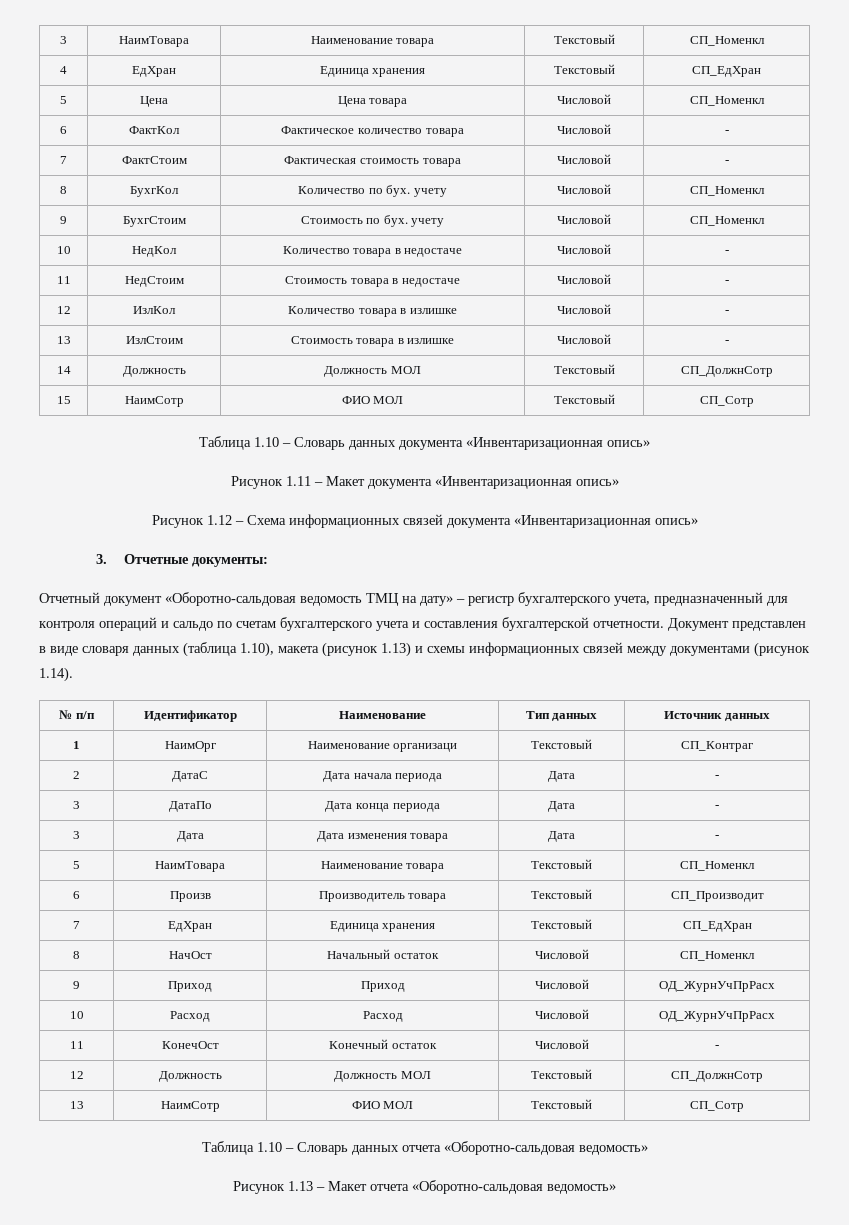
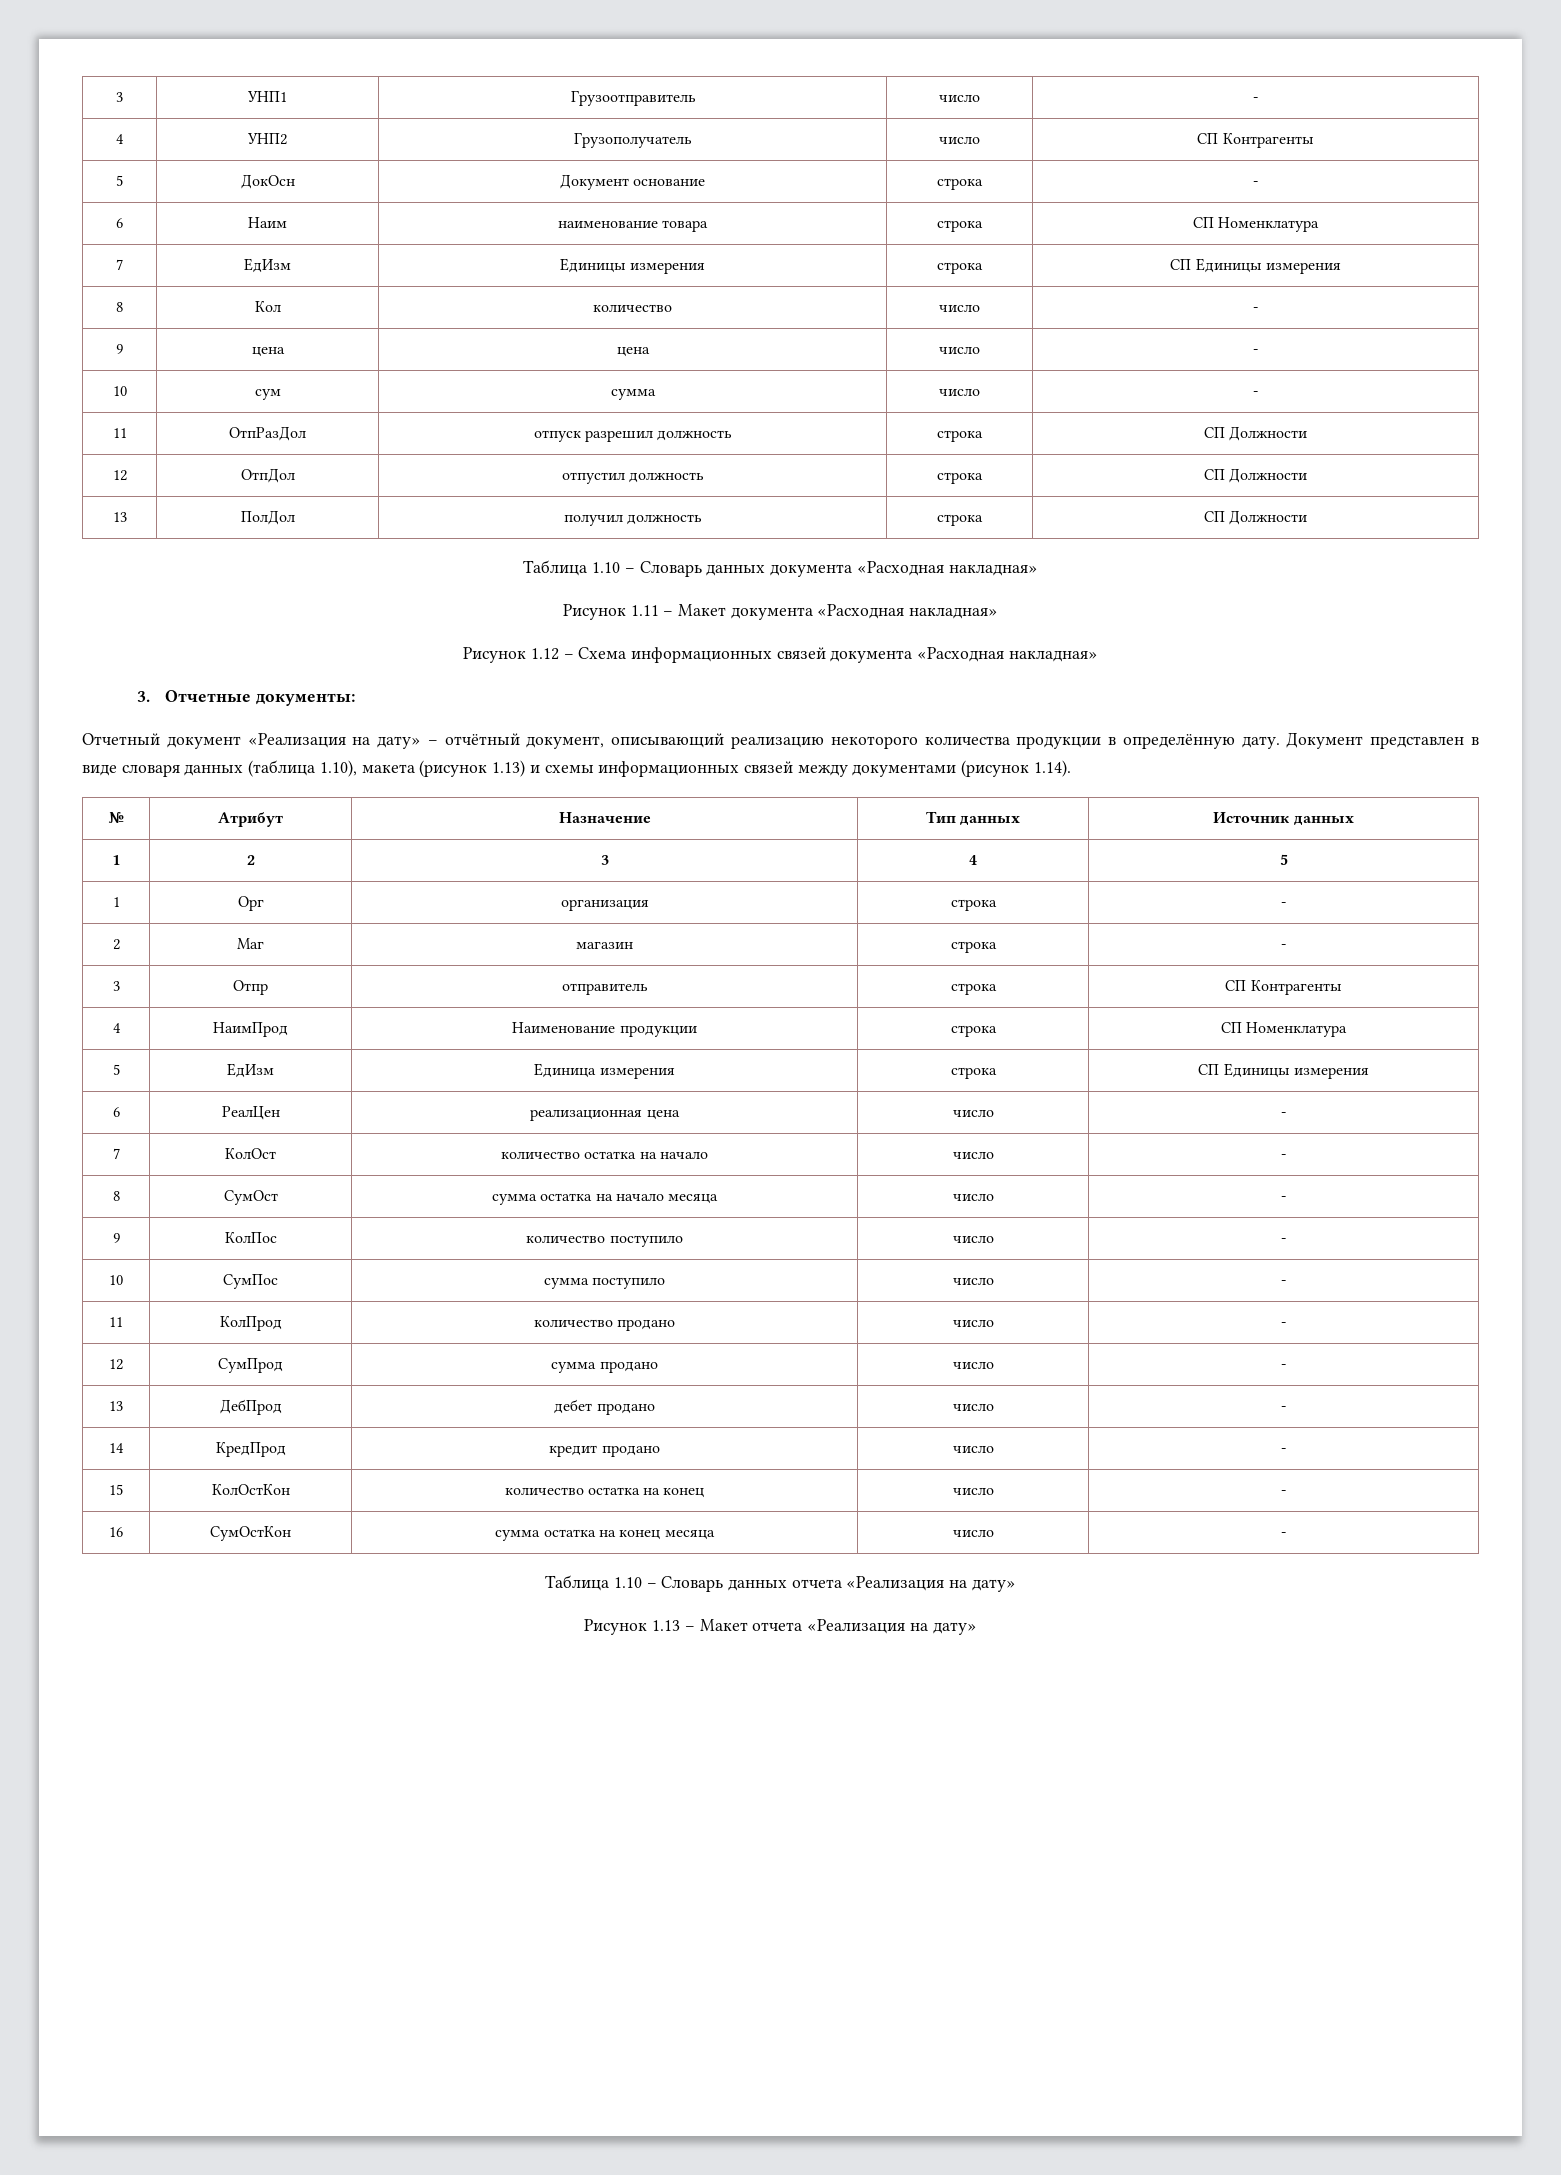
- 3 | НаимТовара | Наименование товара | Текстовый | СП_Номенкл
- 4 | ЕдХран | Единица хранения | Текстовый | СП_ЕдХран
- 5 | Цена | Цена товара | Числовой | СП_Номенкл
- 6 | ФактКол | Фактическое количество товара | Числовой | -
- 7 | ФактСтоим | Фактическая стоимость товара | Числовой | -
- 8 | БухгКол | Количество по бух. учету | Числовой | СП_Номенкл
- 9 | БухгСтоим | Стоимость по бух. учету | Числовой | СП_Номенкл
- 10 | НедКол | Количество товара в недостаче | Числовой | -
- 11 | НедСтоим | Стоимость товара в недостаче | Числовой | -
- 12 | ИзлКол | Количество товара в излишке | Числовой | -
- 13 | ИзлСтоим | Стоимость товара в излишке | Числовой | -
- 14 | Должность | Должность МОЛ | Текстовый | СП_ДолжнСотр
- 15 | НаимСотр | ФИО МОЛ | Текстовый | СП_Сотр
+ 3 | УНП1 | Грузоотправитель | число | -
+ 4 | УНП2 | Грузополучатель | число | СП Контрагенты
+ 5 | ДокОсн | Документ основание | строка | -
+ 6 | Наим | наименование товара | строка | СП Номенклатура
+ 7 | ЕдИзм | Единицы измерения | строка | СП Единицы измерения
+ 8 | Кол | количество | число | -
+ 9 | цена | цена | число | -
+ 10 | сум | сумма | число | -
+ 11 | ОтпРазДол | отпуск разрешил должность | строка | СП Должности
+ 12 | ОтпДол | отпустил должность | строка | СП Должности
+ 13 | ПолДол | получил должность | строка | СП Должности
- Таблица 1.10 – Словарь данных документа «Инвентаризационная опись»
+ Таблица 1.10 – Словарь данных документа «Расходная накладная»
- Рисунок 1.11 – Макет документа «Инвентаризационная опись»
+ Рисунок 1.11 – Макет документа «Расходная накладная»
- Рисунок 1.12 – Схема информационных связей документа «Инвентаризационная опись»
+ Рисунок 1.12 – Схема информационных связей документа «Расходная накладная»
- Отчетный документ «Оборотно-сальдовая ведомость ТМЦ на дату» – регистр бухгалтерского учета, предназначенный для контроля операций и сальдо по счетам бухгалтерского учета и составления бухгалтерской отчетности.
+ Отчетный документ «Реализация на дату» – отчётный документ, описывающий реализацию некоторого количества продукции в определённую дату.
- № п/п | Идентификатор | Наименование | Тип данных | Источник данных
+ № | Атрибут | Назначение | Тип данных | Источник данных
- 1 | НаимОрг | Наименование организаци | Текстовый | СП_Контраг
- 2 | ДатаС | Дата начала периода | Дата | -
- 3 | ДатаПо | Дата конца периода | Дата | -
- 3 | Дата | Дата изменения товара | Дата | -
- 5 | НаимТовара | Наименование товара | Текстовый | СП_Номенкл
- 6 | Произв | Производитель товара | Текстовый | СП_Производит
- 7 | ЕдХран | Единица хранения | Текстовый | СП_ЕдХран
- 8 | НачОст | Начальный остаток | Числовой | СП_Номенкл
- 9 | Приход | Приход | Числовой | ОД_ЖурнУчПрРасх
- 10 | Расход | Расход | Числовой | ОД_ЖурнУчПрРасх
- 11 | КонечОст | Конечный остаток | Числовой | -
- 12 | Должность | Должность МОЛ | Текстовый | СП_ДолжнСотр
- 13 | НаимСотр | ФИО МОЛ | Текстовый | СП_Сотр
+ 1 | 2 | 3 | 4 | 5
+ 1 | Орг | организация | строка | -
+ 2 | Маг | магазин | строка | -
+ 3 | Отпр | отправитель | строка | СП Контрагенты
+ 4 | НаимПрод | Наименование продукции | строка | СП Номенклатура
+ 5 | ЕдИзм | Единица измерения | строка | СП Единицы измерения
+ 6 | РеалЦен | реализационная цена | число | -
+ 7 | КолОст | количество остатка на начало | число | -
+ 8 | СумОст | сумма остатка на начало месяца | число | -
+ 9 | КолПос | количество поступило | число | -
+ 10 | СумПос | сумма поступило | число | -
+ 11 | КолПрод | количество продано | число | -
+ 12 | СумПрод | сумма продано | число | -
+ 13 | ДебПрод | дебет продано | число | -
+ 14 | КредПрод | кредит продано | число | -
+ 15 | КолОстКон | количество остатка на конец | число | -
+ 16 | СумОстКон | сумма остатка на конец месяца | число | -
- Таблица 1.10 – Словарь данных отчета «Оборотно-сальдовая ведомость»
+ Таблица 1.10 – Словарь данных отчета «Реализация на дату»
- Рисунок 1.13 – Макет отчета «Оборотно-сальдовая ведомость»
+ Рисунок 1.13 – Макет отчета «Реализация на дату»

